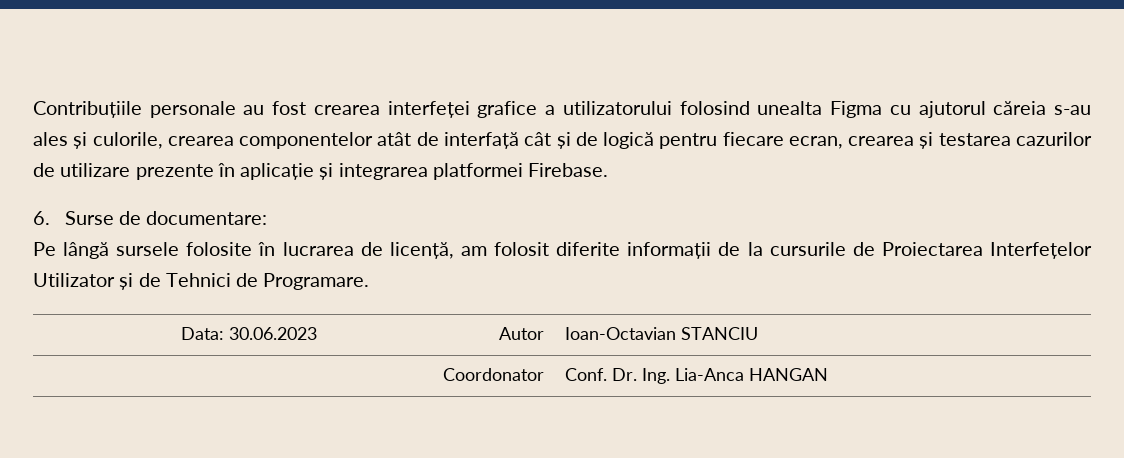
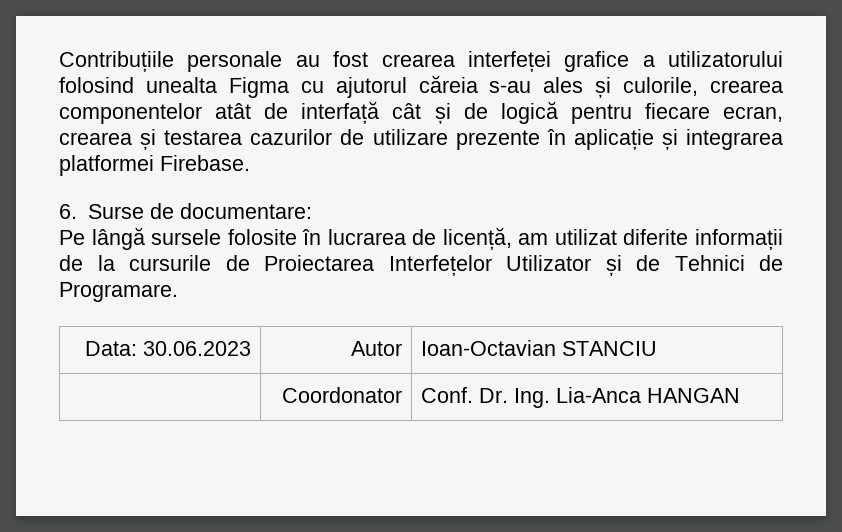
- Pe lângă sursele folosite în lucrarea de licență, am folosit diferite informații de la cursurile de Proiectarea Interfețelor Utilizator și de Tehnici de Programare.
+ Pe lângă sursele folosite în lucrarea de licență, am utilizat diferite informații de la cursurile de Proiectarea Interfețelor Utilizator și de Tehnici de Programare.

